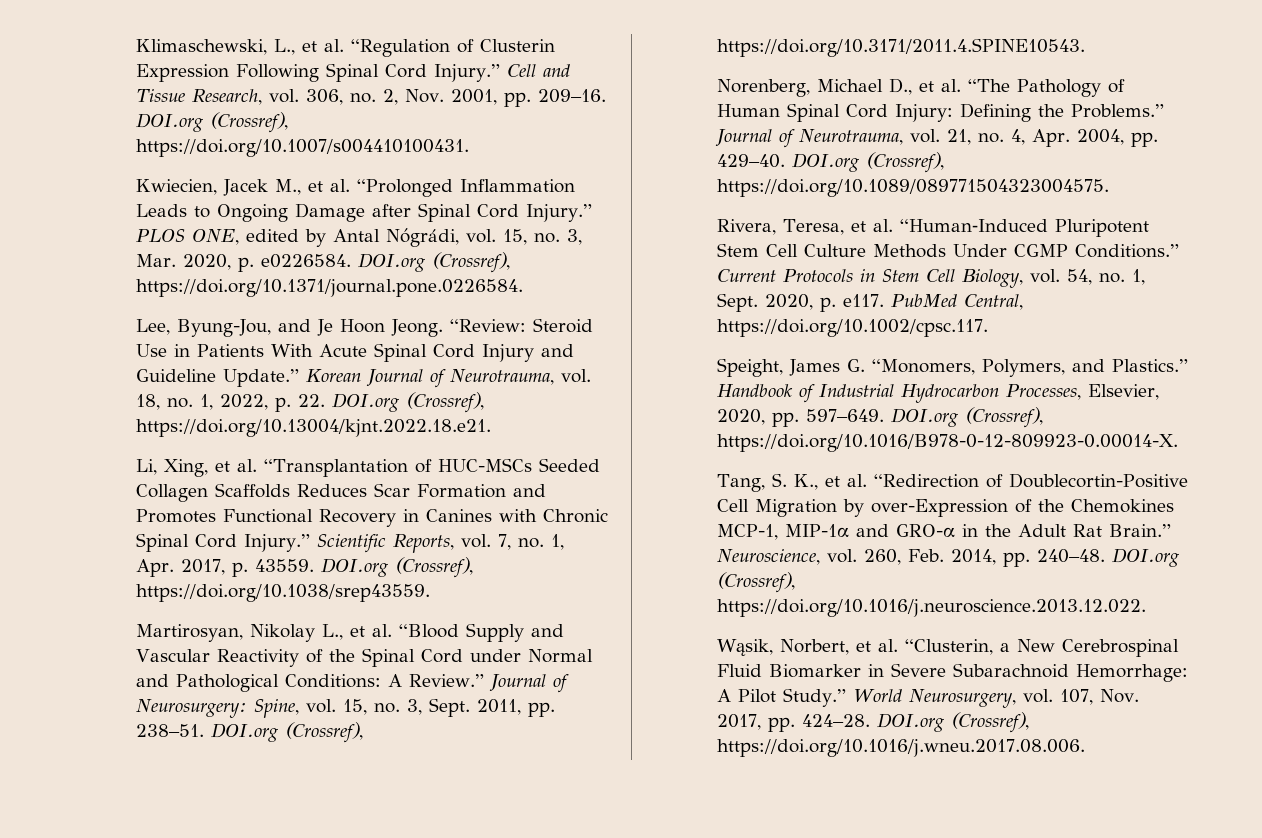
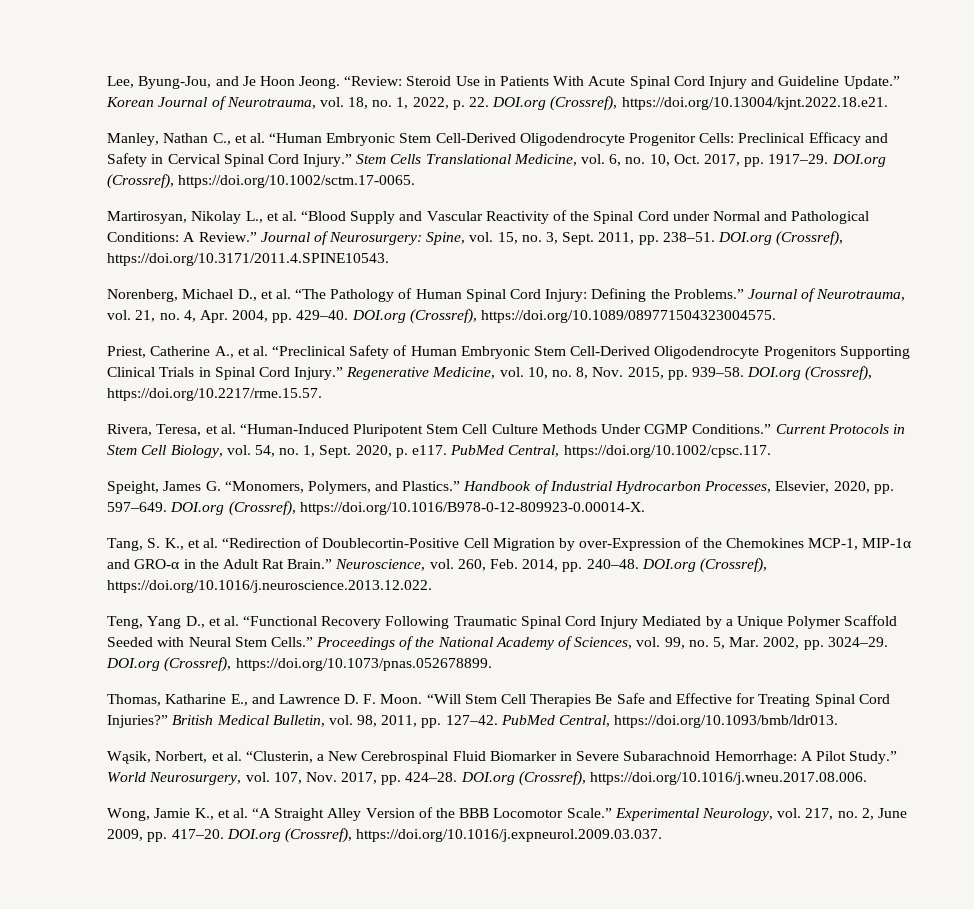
- Klimaschewski, L., et al. “Regulation of Clusterin Expression Following Spinal Cord Injury.” Cell and Tissue Research, vol. 306, no. 2, Nov. 2001, pp. 209–16. DOI.org (Crossref), https://doi.org/10.1007/s004410100431.
- Kwiecien, Jacek M., et al. “Prolonged Inflammation Leads to Ongoing Damage after Spinal Cord Injury.” PLOS ONE, edited by Antal Nógrádi, vol. 15, no. 3, Mar. 2020, p. e0226584. DOI.org (Crossref), https://doi.org/10.1371/journal.pone.0226584.
- Li, Xing, et al. “Transplantation of HUC-MSCs Seeded Collagen Scaffolds Reduces Scar Formation and Promotes Functional Recovery in Canines with Chronic Spinal Cord Injury.” Scientific Reports, vol. 7, no. 1, Apr. 2017, p. 43559. DOI.org (Crossref), https://doi.org/10.1038/srep43559.
+ Manley, Nathan C., et al. “Human Embryonic Stem Cell-Derived Oligodendrocyte Progenitor Cells: Preclinical Efficacy and Safety in Cervical Spinal Cord Injury.” Stem Cells Translational Medicine, vol. 6, no. 10, Oct. 2017, pp. 1917–29. DOI.org (Crossref), https://doi.org/10.1002/sctm.17-0065.
+ Priest, Catherine A., et al. “Preclinical Safety of Human Embryonic Stem Cell-Derived Oligodendrocyte Progenitors Supporting Clinical Trials in Spinal Cord Injury.” Regenerative Medicine, vol. 10, no. 8, Nov. 2015, pp. 939–58. DOI.org (Crossref), https://doi.org/10.2217/rme.15.57.
+ Teng, Yang D., et al. “Functional Recovery Following Traumatic Spinal Cord Injury Mediated by a Unique Polymer Scaffold Seeded with Neural Stem Cells.” Proceedings of the National Academy of Sciences, vol. 99, no. 5, Mar. 2002, pp. 3024–29. DOI.org (Crossref), https://doi.org/10.1073/pnas.052678899.
+ Thomas, Katharine E., and Lawrence D. F. Moon. “Will Stem Cell Therapies Be Safe and Effective for Treating Spinal Cord Injuries?” British Medical Bulletin, vol. 98, 2011, pp. 127–42. PubMed Central, https://doi.org/10.1093/bmb/ldr013.
+ Wong, Jamie K., et al. “A Straight Alley Version of the BBB Locomotor Scale.” Experimental Neurology, vol. 217, no. 2, June 2009, pp. 417–20. DOI.org (Crossref), https://doi.org/10.1016/j.expneurol.2009.03.037.

